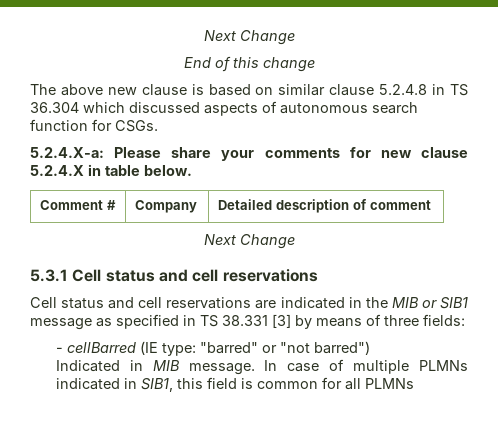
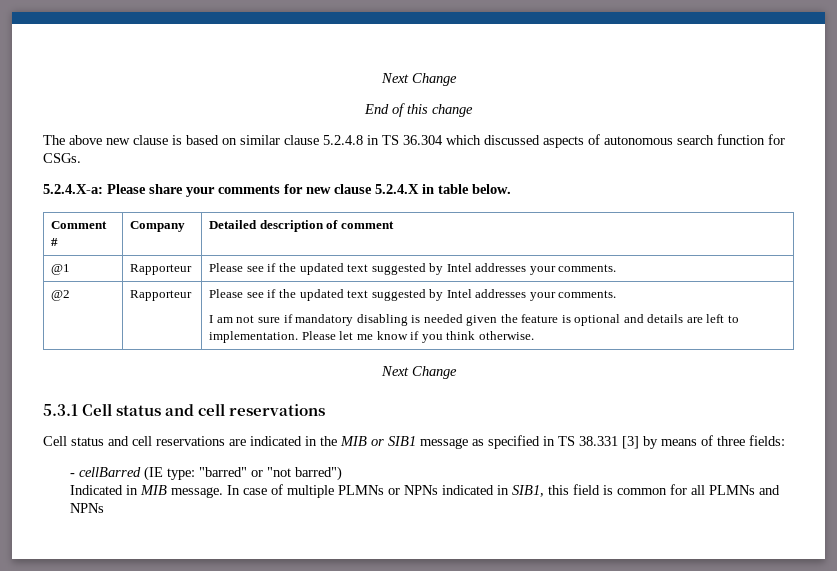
+ @1 | Rapporteur | Please see if the updated text suggested by Intel addresses your comments.
+ @2 | Rapporteur | Please see if the updated text suggested by Intel addresses your comments.
+ I am not sure if mandatory disabling is needed given the feature is optional and details are left to implementation. Please let me know if you think otherwise.
- In case of multiple PLMNs indicated in SIB1, this field is common for all PLMNs
+ In case of multiple PLMNs or NPNs indicated in SIB1, this field is common for all PLMNs and NPNs

